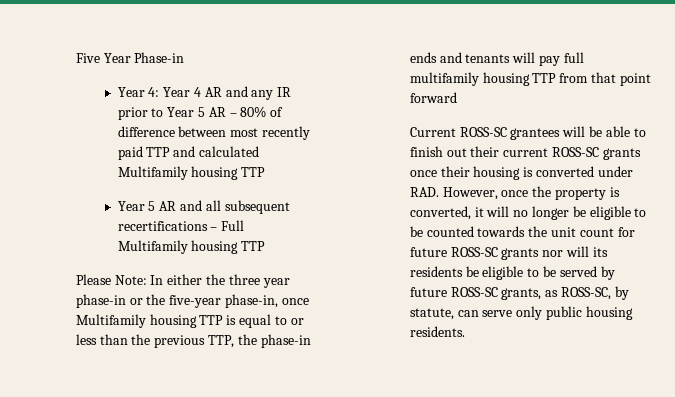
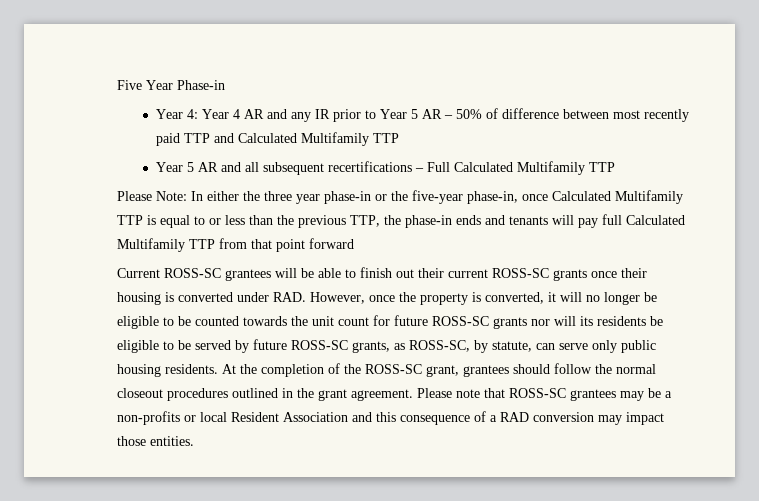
- Year 4: Year 4 AR and any IR prior to Year 5 AR – 80% of difference between most recently paid TTP and calculated Multifamily housing TTP
+ Year 4: Year 4 AR and any IR prior to Year 5 AR – 50% of difference between most recently paid TTP and Calculated Multifamily TTP
- Year 5 AR and all subsequent recertifications – Full Multifamily housing TTP
+ Year 5 AR and all subsequent recertifications – Full Calculated Multifamily TTP
- Please Note: In either the three year phase-in or the five-year phase-in, once Multifamily housing TTP is equal to or less than the previous TTP, the phase-in ends and tenants will pay full multifamily housing TTP from that point forward
+ Please Note: In either the three year phase-in or the five-year phase-in, once Calculated Multifamily TTP is equal to or less than the previous TTP, the phase-in ends and tenants will pay full Calculated Multifamily TTP from that point forward
+ At the completion of the ROSS-SC grant, grantees should follow the normal closeout procedures outlined in the grant agreement. Please note that ROSS-SC grantees may be a non-profits or local Resident Association and this consequence of a RAD conversion may impact those entities.

